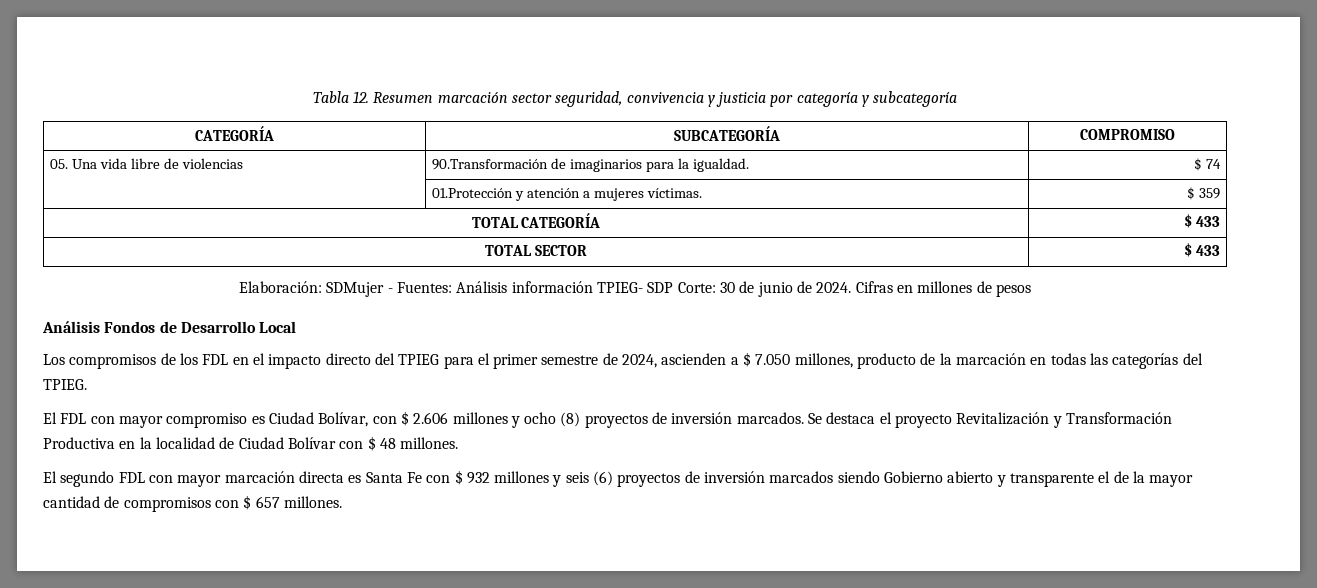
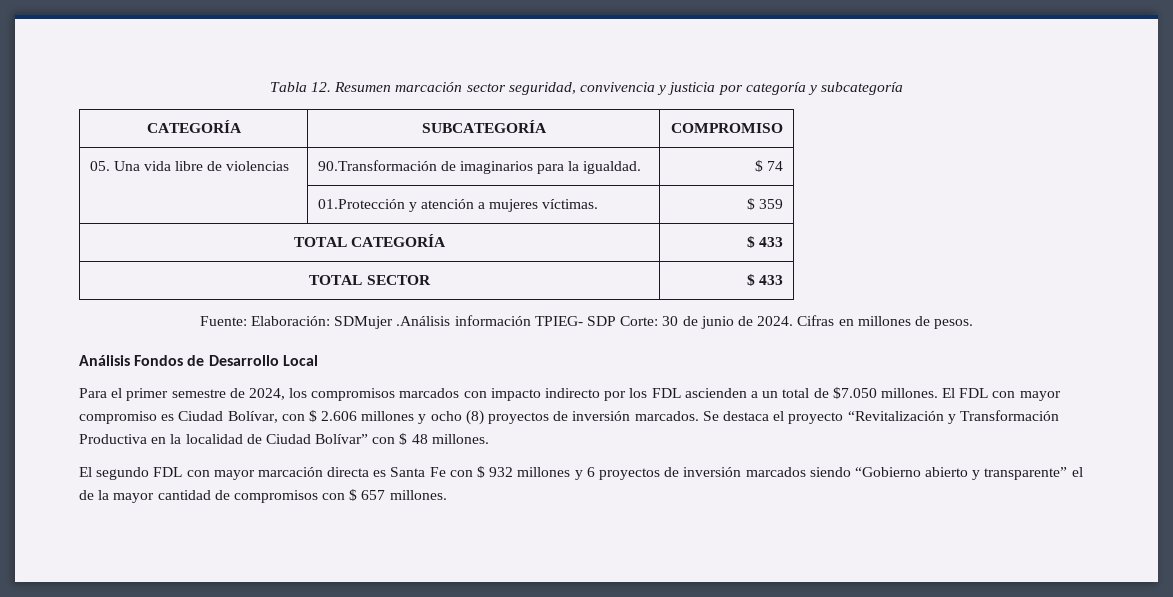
- Elaboración: SDMujer - Fuentes: Análisis información TPIEG- SDP Corte: 30 de junio de 2024.
+ Fuente: Elaboración: SDMujer .Análisis información TPIEG- SDP Corte: 30 de junio de 2024.
- Cifras en millones de pesos
+ Cifras en millones de pesos.
- Los compromisos de los FDL en el impacto directo del TPIEG para el primer semestre de 2024, ascienden a $ 7.050 millones, producto de la marcación en todas las categorías del TPIEG.
- El FDL con mayor compromiso es Ciudad Bolívar, con $ 2.606 millones y ocho (8) proyectos de inversión marcados.
+ Para el primer semestre de 2024, los compromisos marcados con impacto indirecto por los FDL ascienden a un total de $7.050 millones. El FDL con mayor compromiso es Ciudad Bolívar, con $ 2.606 millones y ocho (8) proyectos de inversión marcados.
- Se destaca el proyecto Revitalización y Transformación Productiva en la localidad de Ciudad Bolívar con $ 48 millones.
+ Se destaca el proyecto “Revitalización y Transformación Productiva en la localidad de Ciudad Bolívar” con $ 48 millones.
- El segundo FDL con mayor marcación directa es Santa Fe con $ 932 millones y seis (6) proyectos de inversión marcados siendo Gobierno abierto y transparente el de la mayor cantidad de compromisos con $ 657 millones.
+ El segundo FDL con mayor marcación directa es Santa Fe con $ 932 millones y 6 proyectos de inversión marcados siendo “Gobierno abierto y transparente” el de la mayor cantidad de compromisos con $ 657 millones.

